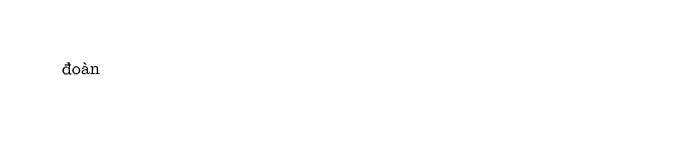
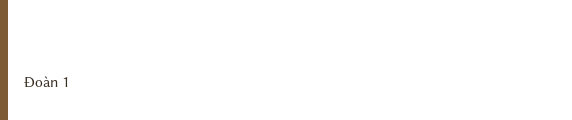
- đoàn
+ Đoàn 1

